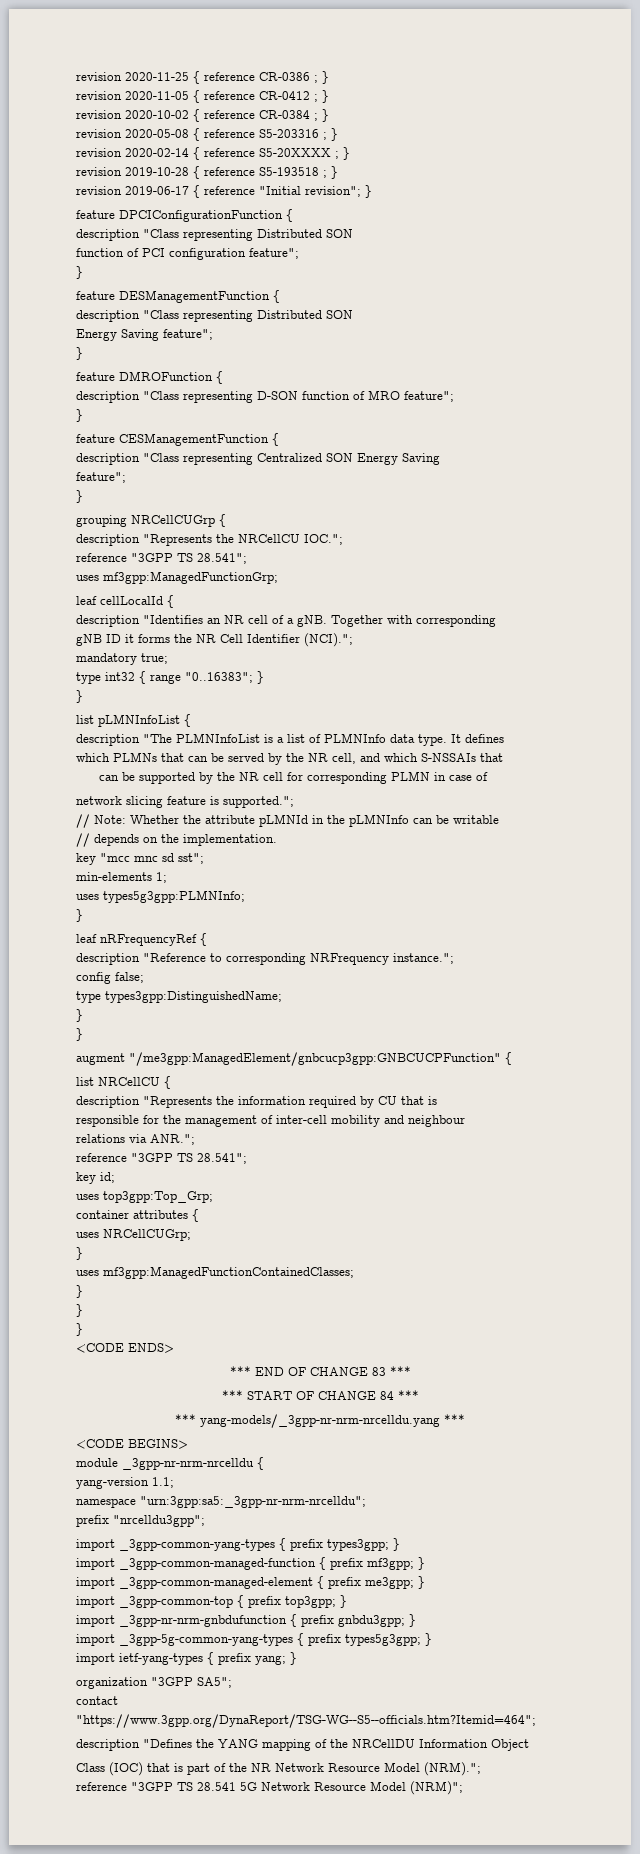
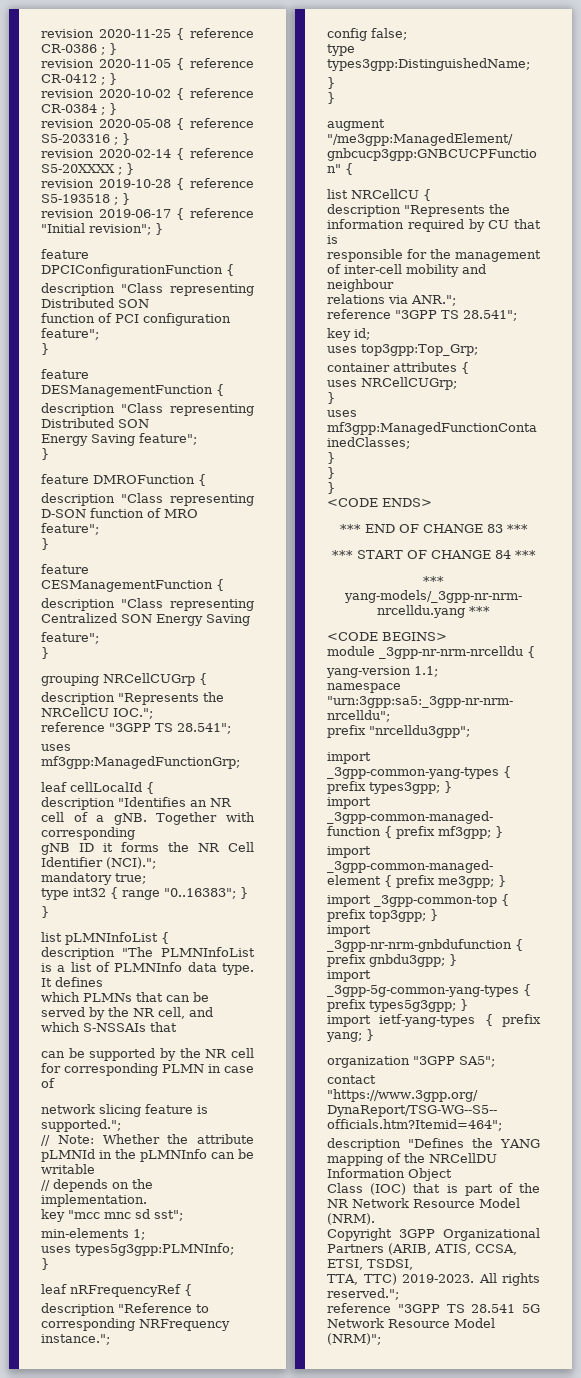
- Class (IOC) that is part of the NR Network Resource Model (NRM).";
+ Class (IOC) that is part of the NR Network Resource Model (NRM).
+ Copyright 3GPP Organizational Partners (ARIB, ATIS, CCSA, ETSI, TSDSI,
+ TTA, TTC) 2019-2023. All rights reserved.";

